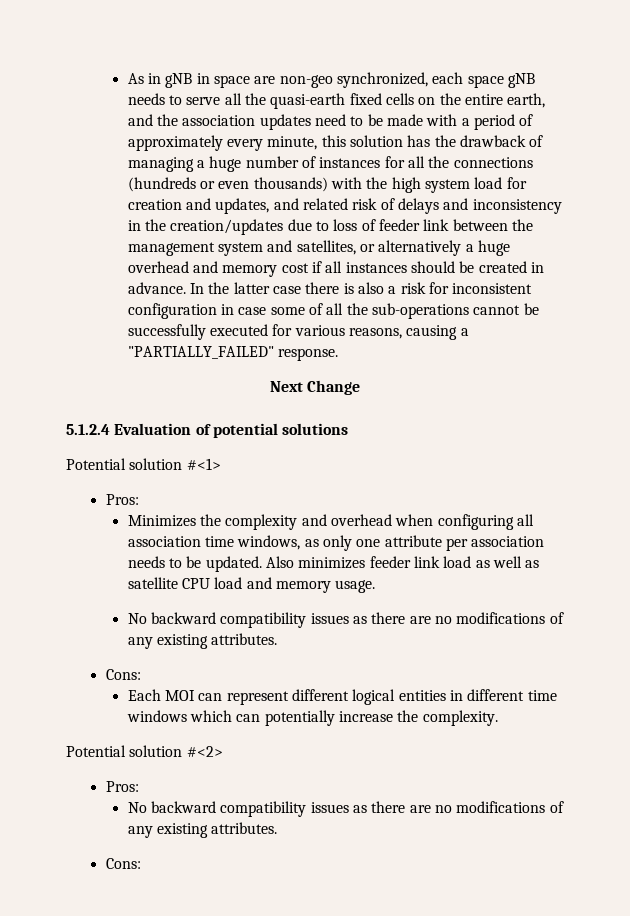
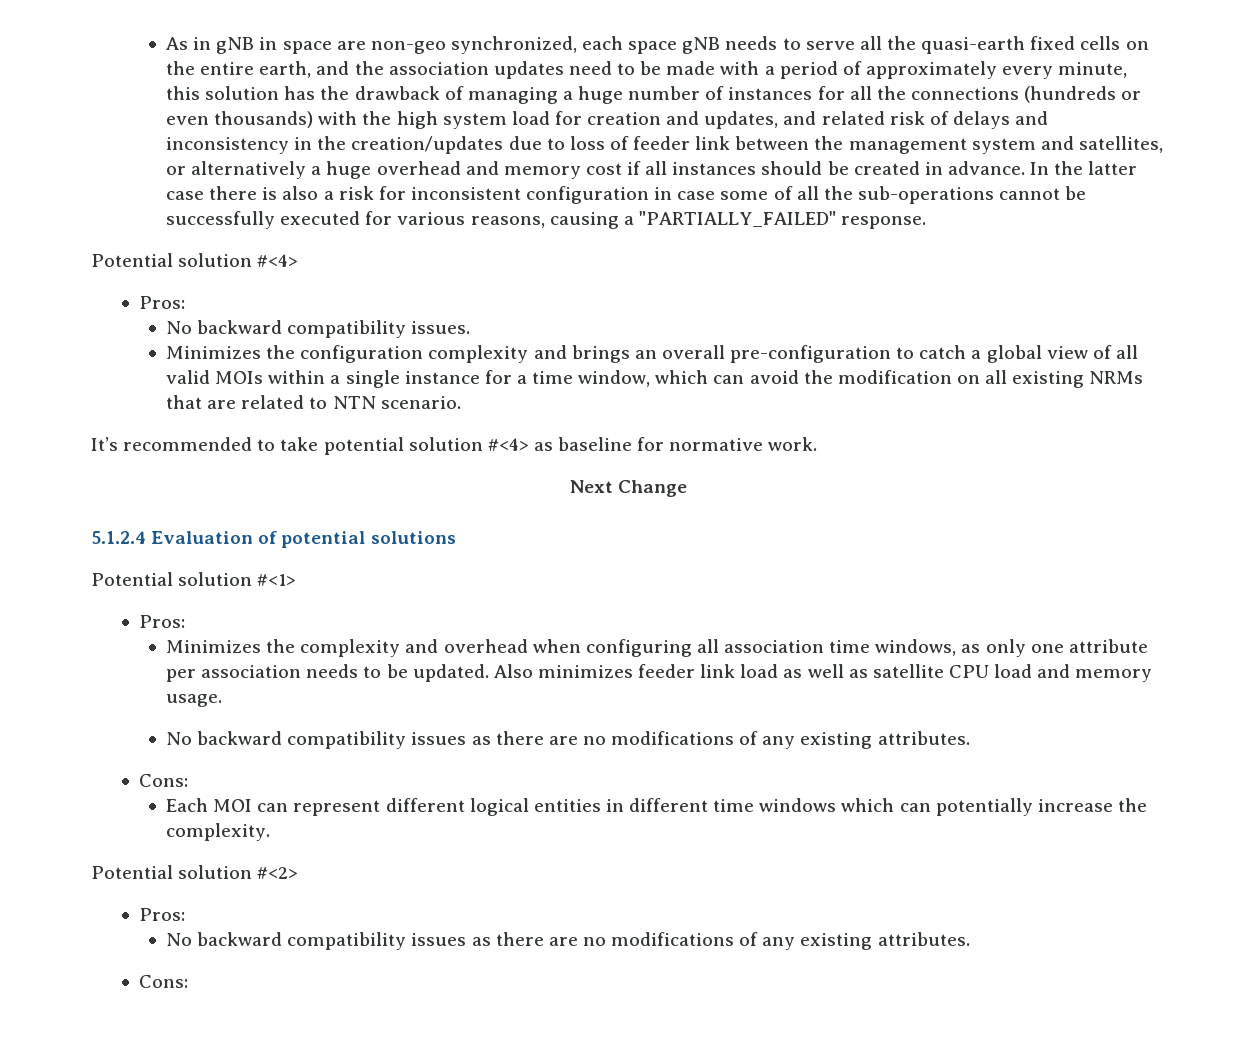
+ Potential solution #<4>
+ Pros:
+ No backward compatibility issues.
+ Minimizes the configuration complexity and brings an overall pre-configuration to catch a global view of all valid MOIs within a single instance for a time window, which can avoid the modification on all existing NRMs that are related to NTN scenario.
+ It’s recommended to take potential solution #<4> as baseline for normative work.

